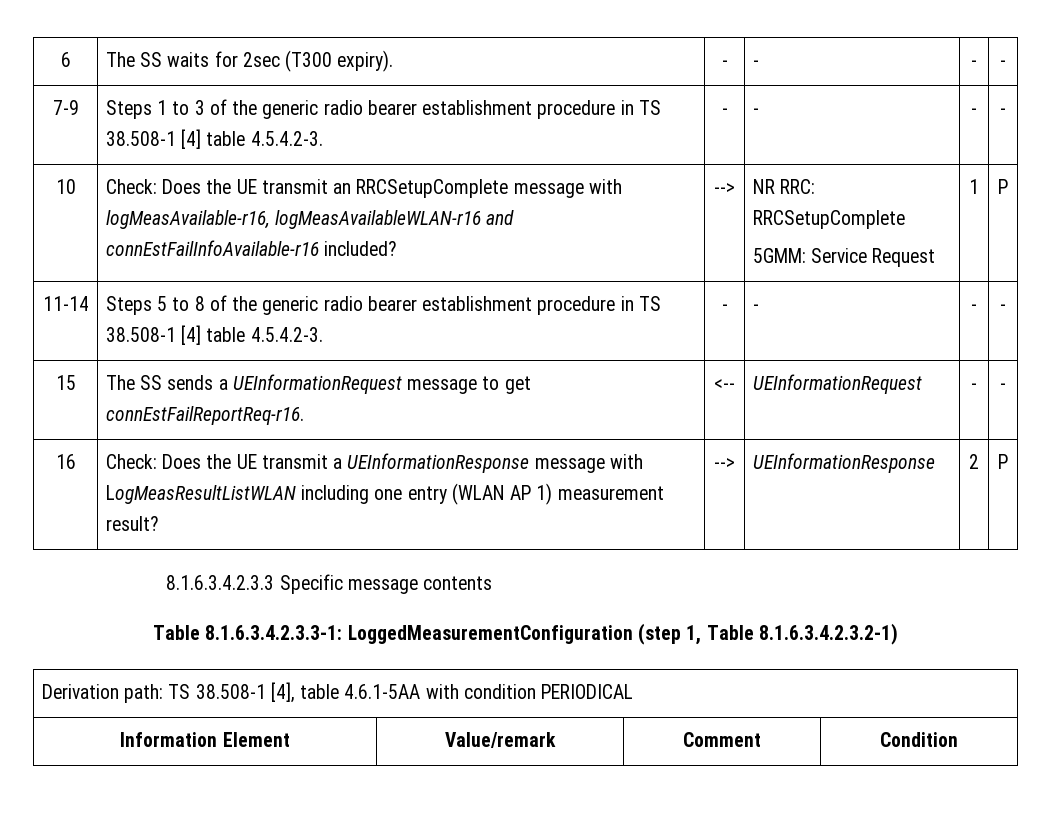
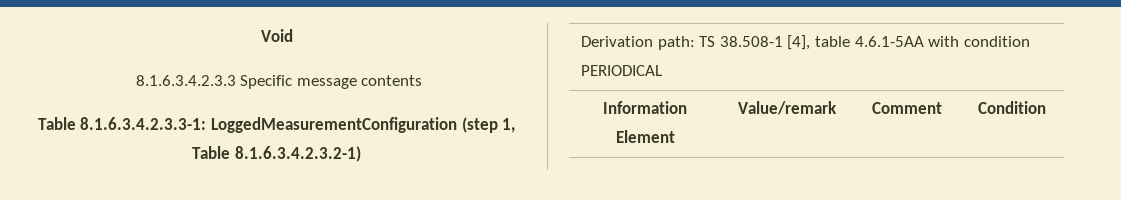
- 6 | The SS waits for 2sec (T300 expiry). | - | - | - | -
- 7-9 | Steps 1 to 3 of the generic radio bearer establishment procedure in TS 38.508-1 [4] table 4.5.4.2-3. | - | - | - | -
- 10 | Check: Does the UE transmit an RRCSetupComplete message with logMeasAvailable-r16, logMeasAvailableWLAN-r16 and connEstFailInfoAvailable-r16 included? | --> | NR RRC: RRCSetupComplete
- 5GMM: Service Request | 1 | P
- 11-14 | Steps 5 to 8 of the generic radio bearer establishment procedure in TS 38.508-1 [4] table 4.5.4.2-3. | - | - | - | -
- 15 | The SS sends a UEInformationRequest message to get connEstFailReportReq-r16. | <-- | UEInformationRequest | - | -
- 16 | Check: Does the UE transmit a UEInformationResponse message with LogMeasResultListWLAN including one entry (WLAN AP 1) measurement result? | --> | UEInformationResponse | 2 | P
+ Void

